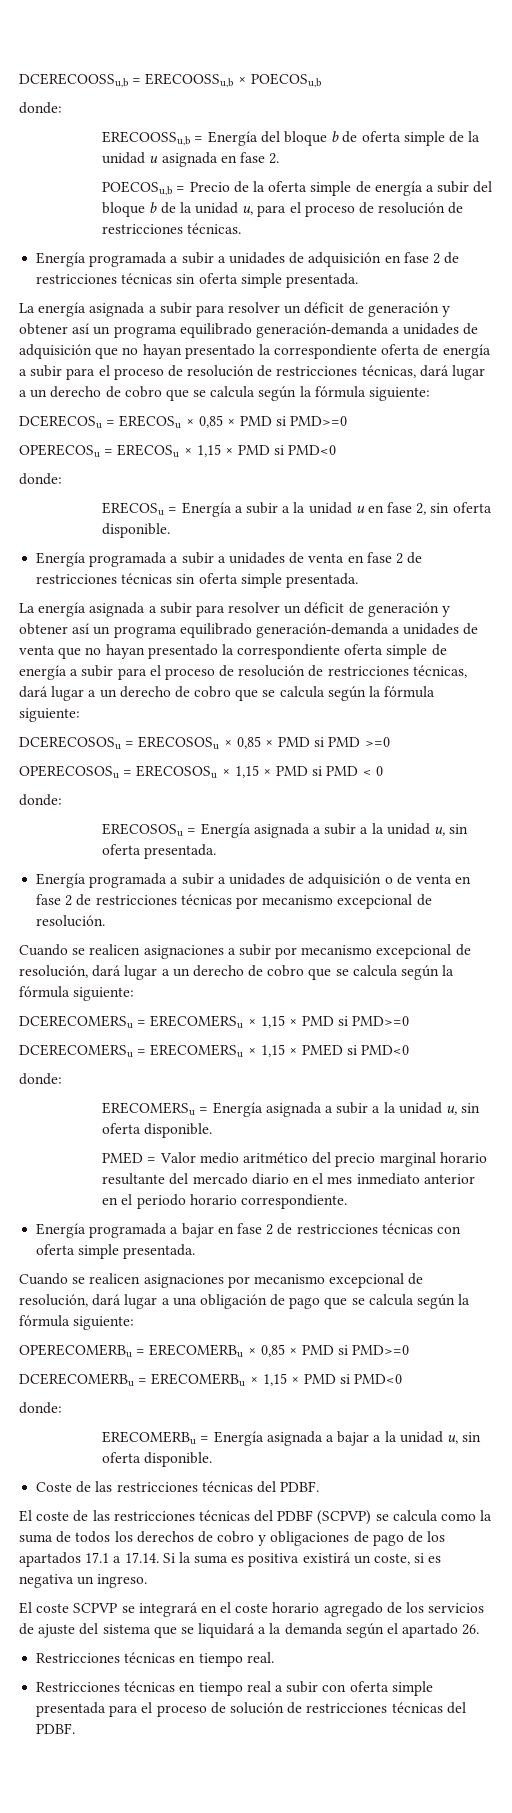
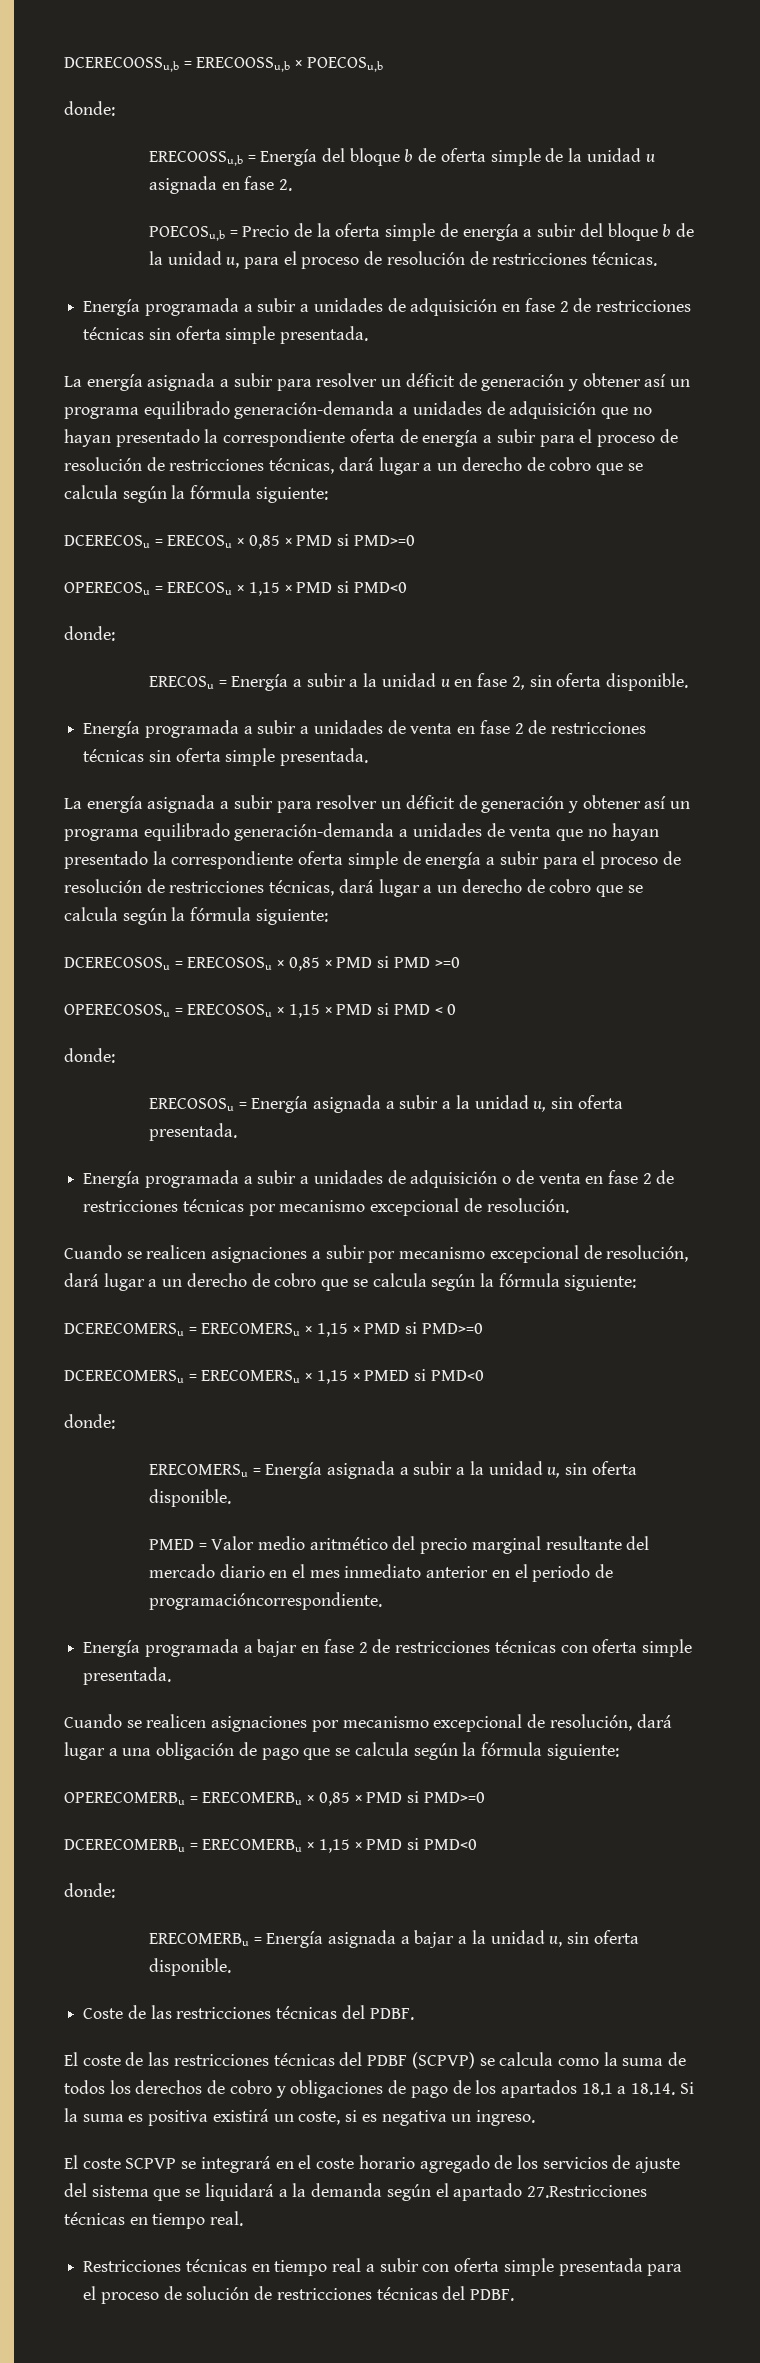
- PMED = Valor medio aritmético del precio marginal horario resultante del mercado diario en el mes inmediato anterior en el periodo horario correspondiente.
+ PMED = Valor medio aritmético del precio marginal resultante del mercado diario en el mes inmediato anterior en el periodo de programacióncorrespondiente.
- El coste de las restricciones técnicas del PDBF (SCPVP) se calcula como la suma de todos los derechos de cobro y obligaciones de pago de los apartados 17.1 a 17.14. Si la suma es positiva existirá un coste, si es negativa un ingreso.
+ El coste de las restricciones técnicas del PDBF (SCPVP) se calcula como la suma de todos los derechos de cobro y obligaciones de pago de los apartados 18.1 a 18.14. Si la suma es positiva existirá un coste, si es negativa un ingreso.
- El coste SCPVP se integrará en el coste horario agregado de los servicios de ajuste del sistema que se liquidará a la demanda según el apartado 26.
- Restricciones técnicas en tiempo real.
+ El coste SCPVP se integrará en el coste horario agregado de los servicios de ajuste del sistema que se liquidará a la demanda según el apartado 27.Restricciones técnicas en tiempo real.

